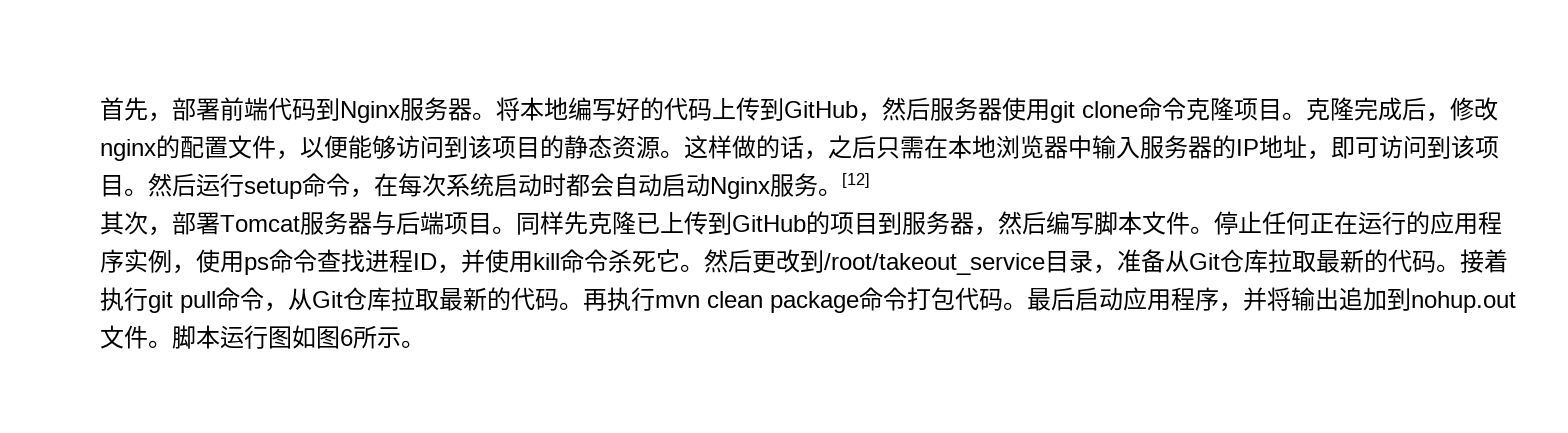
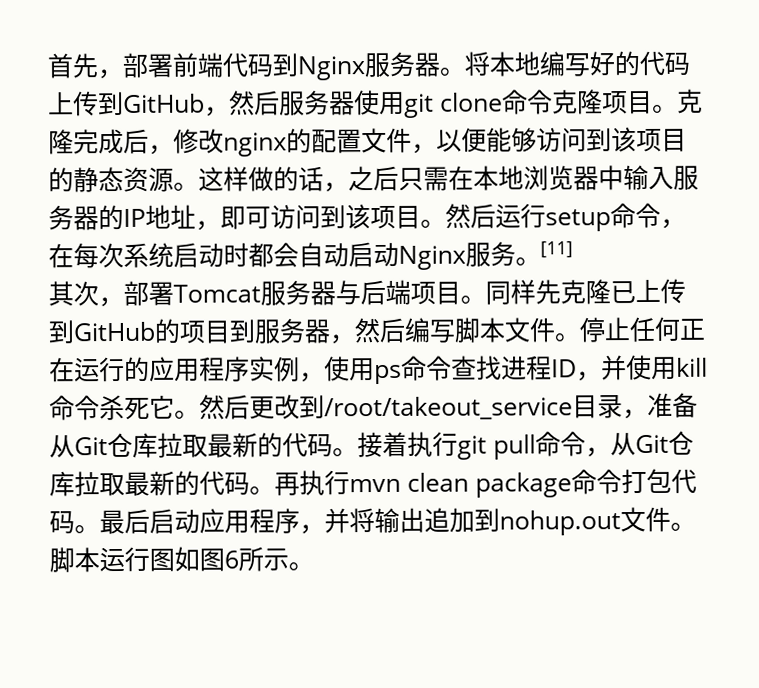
- [12]
+ [11]

